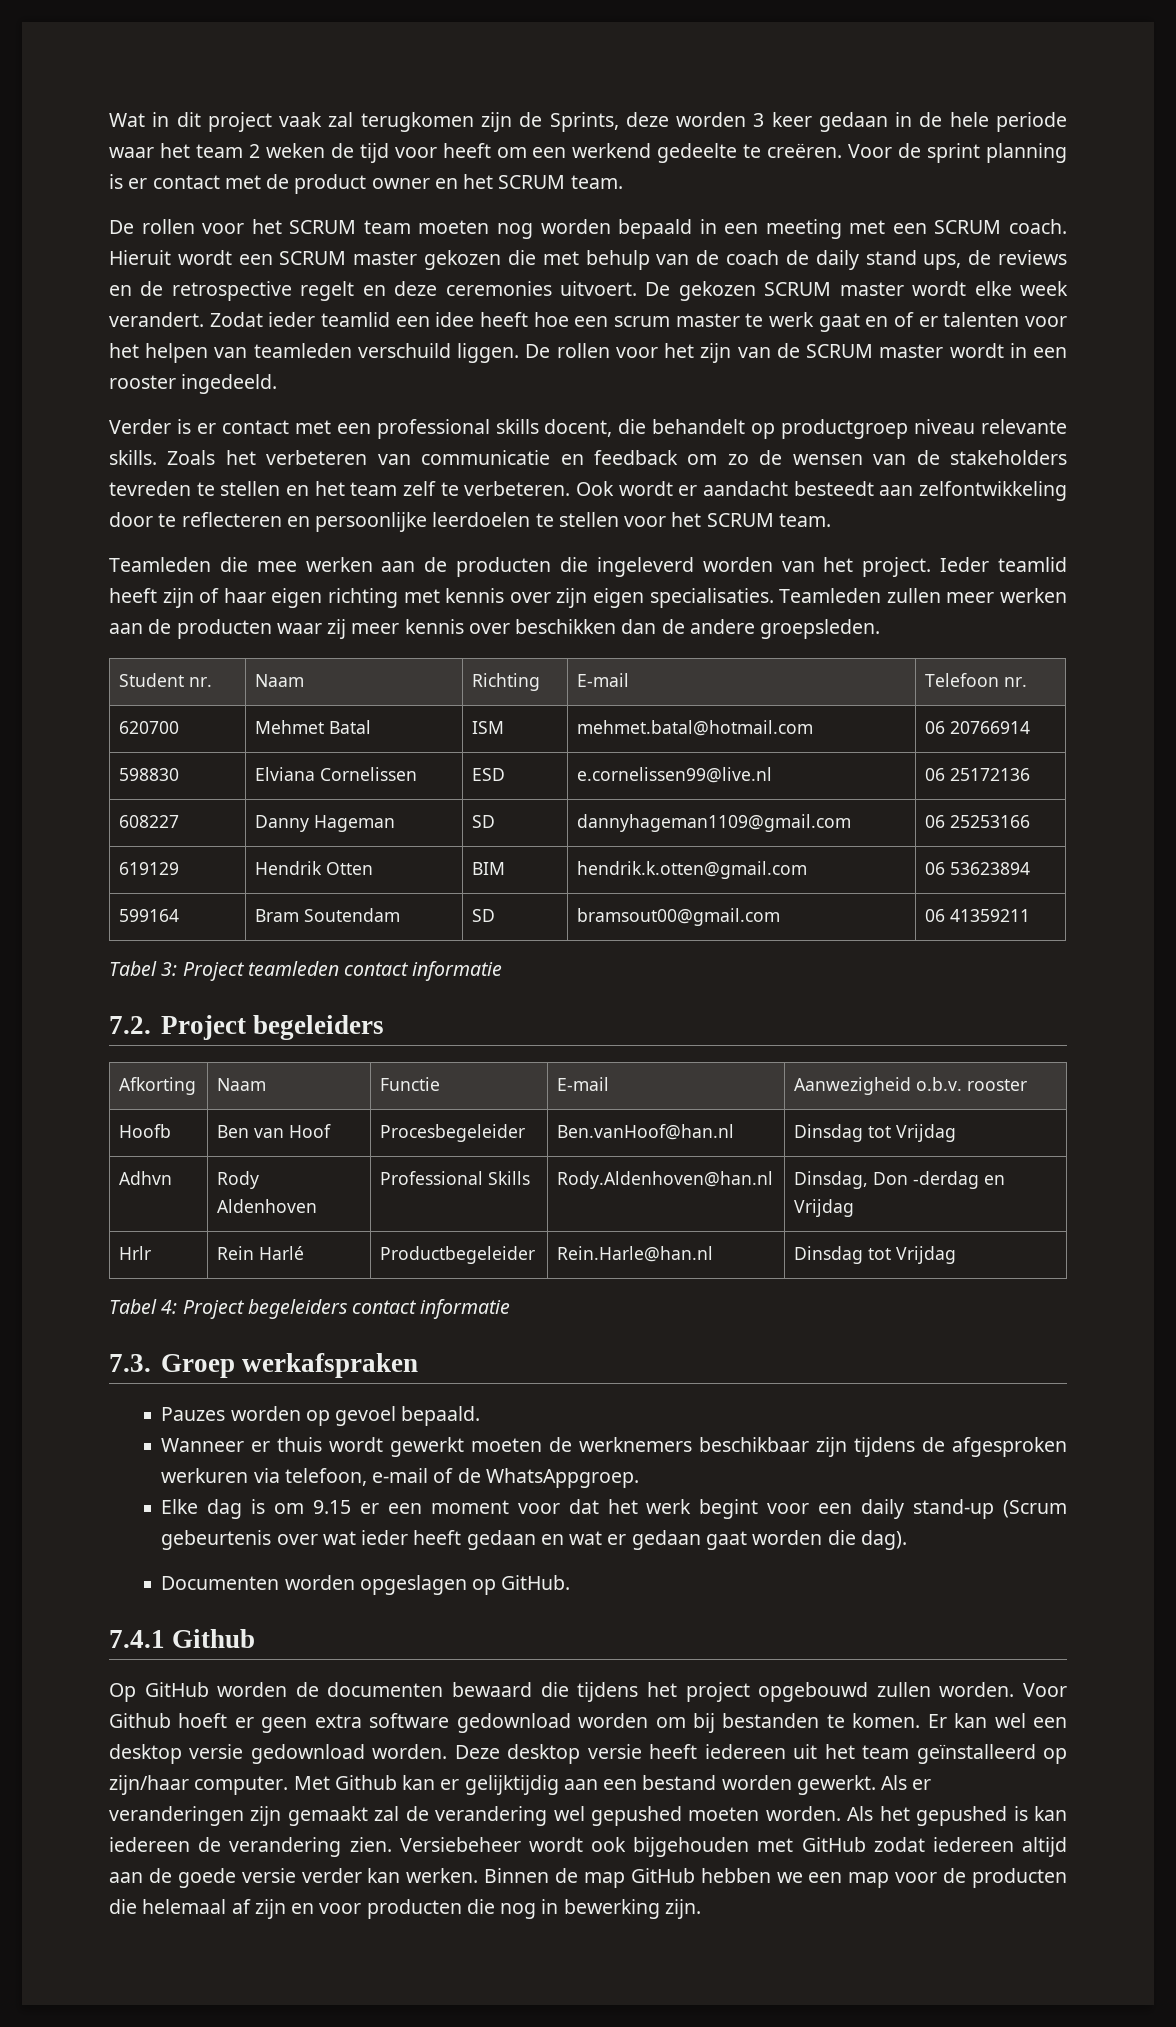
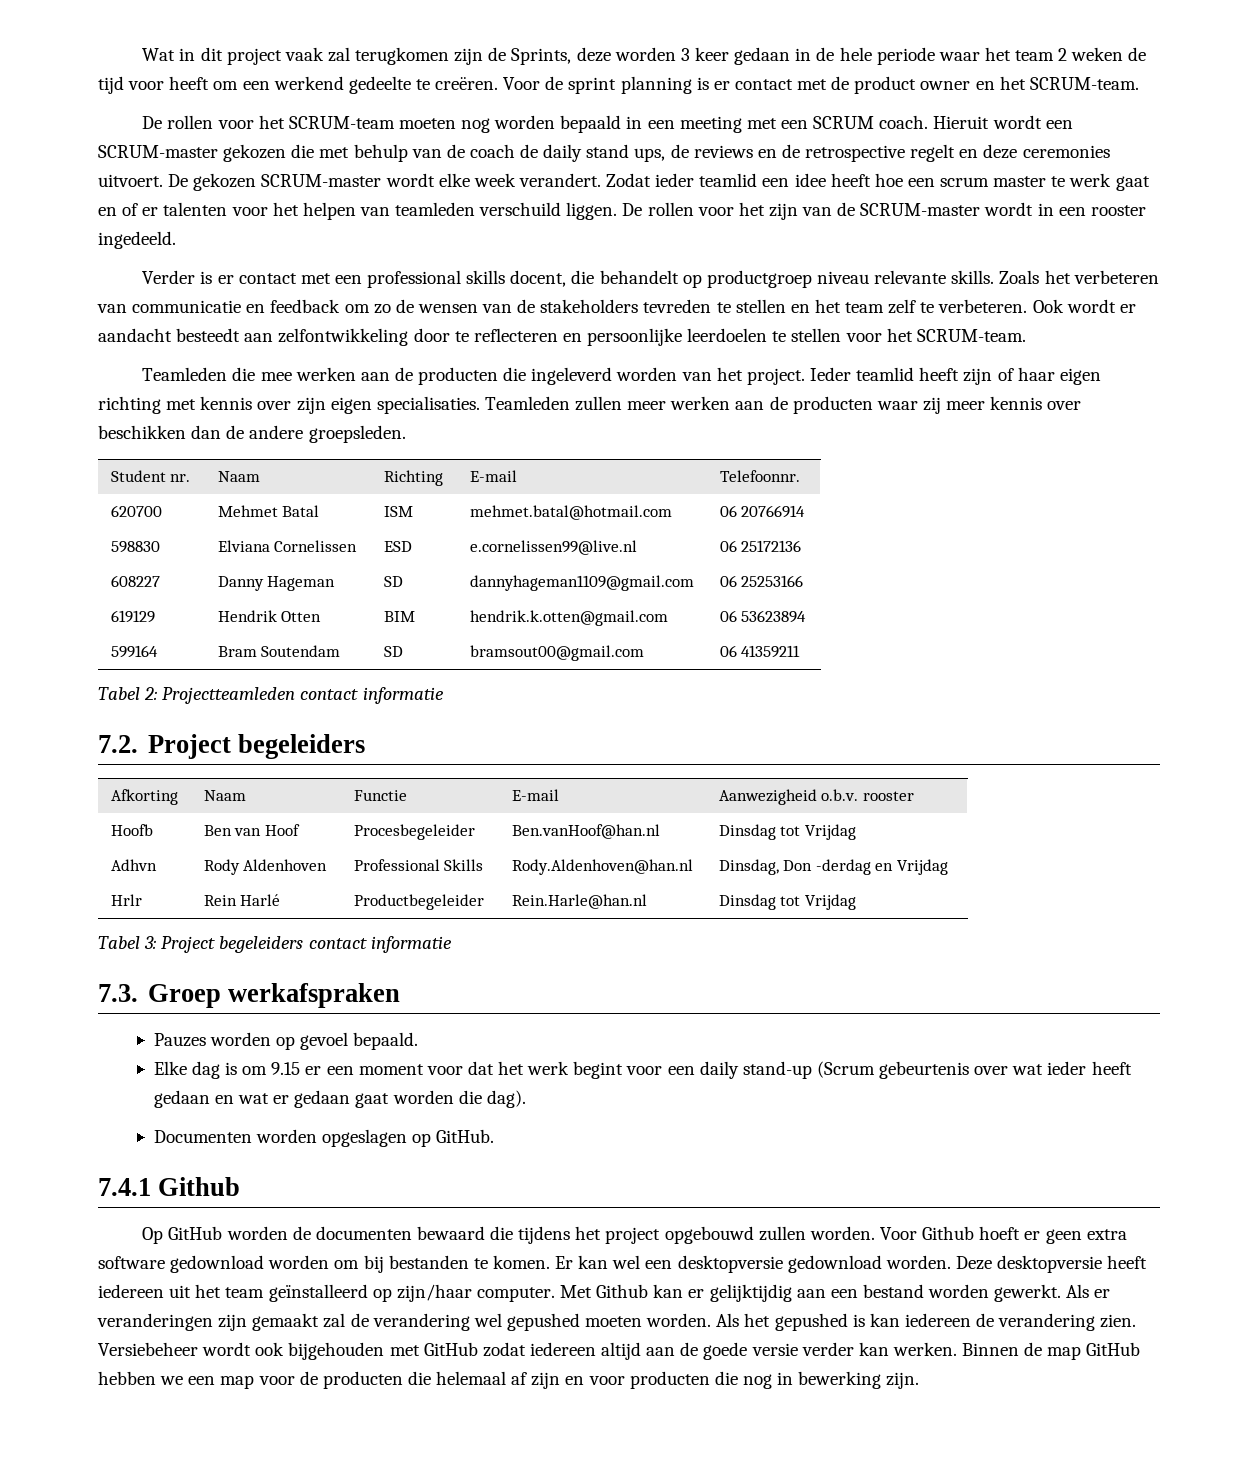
- Voor de sprint planning is er contact met de product owner en het SCRUM team.
- De rollen voor het SCRUM team moeten nog worden bepaald in een meeting met een SCRUM coach.
+ Voor de sprint planning is er contact met de product owner en het SCRUM-team.
+ De rollen voor het SCRUM-team moeten nog worden bepaald in een meeting met een SCRUM coach.
- Hieruit wordt een SCRUM master gekozen die met behulp van de coach de daily stand ups, de reviews en de retrospective regelt en deze ceremonies uitvoert.
+ Hieruit wordt een SCRUM-master gekozen die met behulp van de coach de daily stand ups, de reviews en de retrospective regelt en deze ceremonies uitvoert.
- De gekozen SCRUM master wordt elke week verandert.
+ De gekozen SCRUM-master wordt elke week verandert.
- De rollen voor het zijn van de SCRUM master wordt in een rooster ingedeeld.
+ De rollen voor het zijn van de SCRUM-master wordt in een rooster ingedeeld.
- Ook wordt er aandacht besteedt aan zelfontwikkeling door te reflecteren en persoonlijke leerdoelen te stellen voor het SCRUM team.
+ Ook wordt er aandacht besteedt aan zelfontwikkeling door te reflecteren en persoonlijke leerdoelen te stellen voor het SCRUM-team.
- Student nr. | Naam | Richting | E-mail | Telefoon nr.
+ Student nr. | Naam | Richting | E-mail | Telefoonnr.
- Tabel 3: Project teamleden contact informatie
+ Tabel 2: Projectteamleden contact informatie
- Tabel 4: Project begeleiders contact informatie
+ Tabel 3: Project begeleiders contact informatie
- Wanneer er thuis wordt gewerkt moeten de werknemers beschikbaar zijn tijdens de afgesproken werkuren via telefoon, e-mail of de WhatsAppgroep.
- Er kan wel een desktop versie gedownload worden.
+ Er kan wel een desktopversie gedownload worden.
- Deze desktop versie heeft iedereen uit het team geïnstalleerd op zijn/haar computer.
+ Deze desktopversie heeft iedereen uit het team geïnstalleerd op zijn/haar computer.

